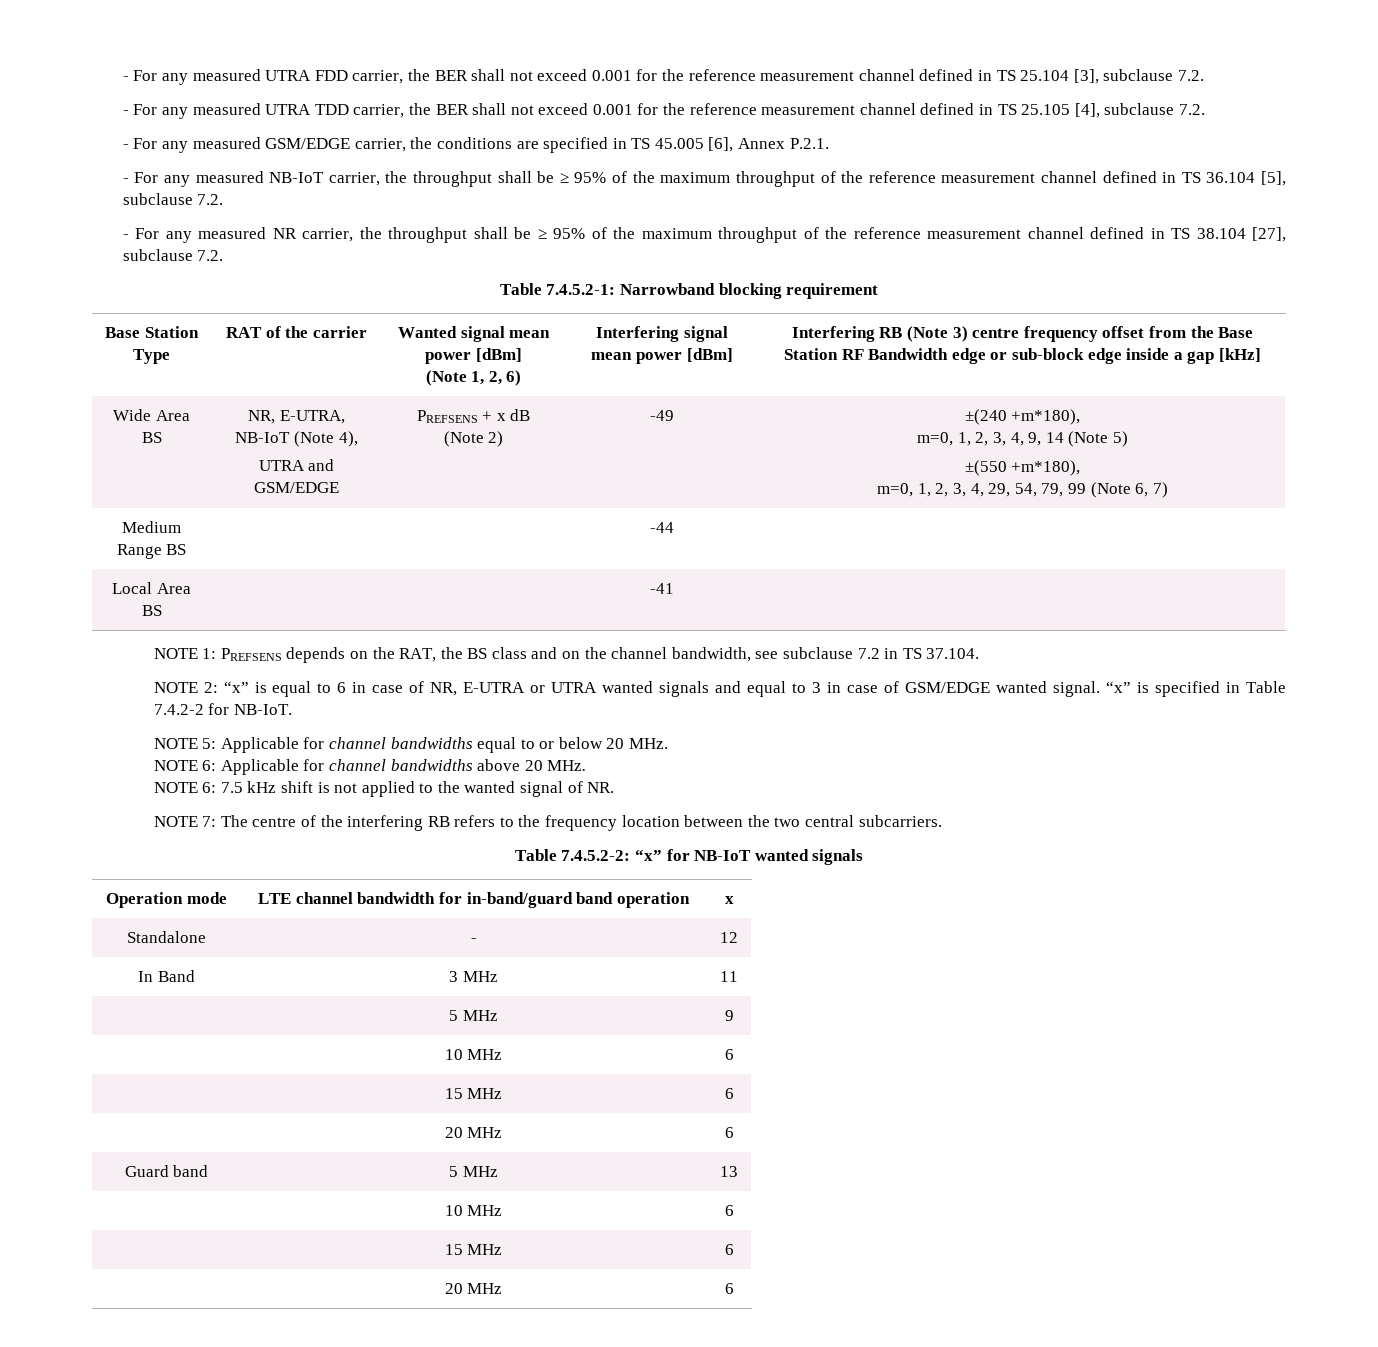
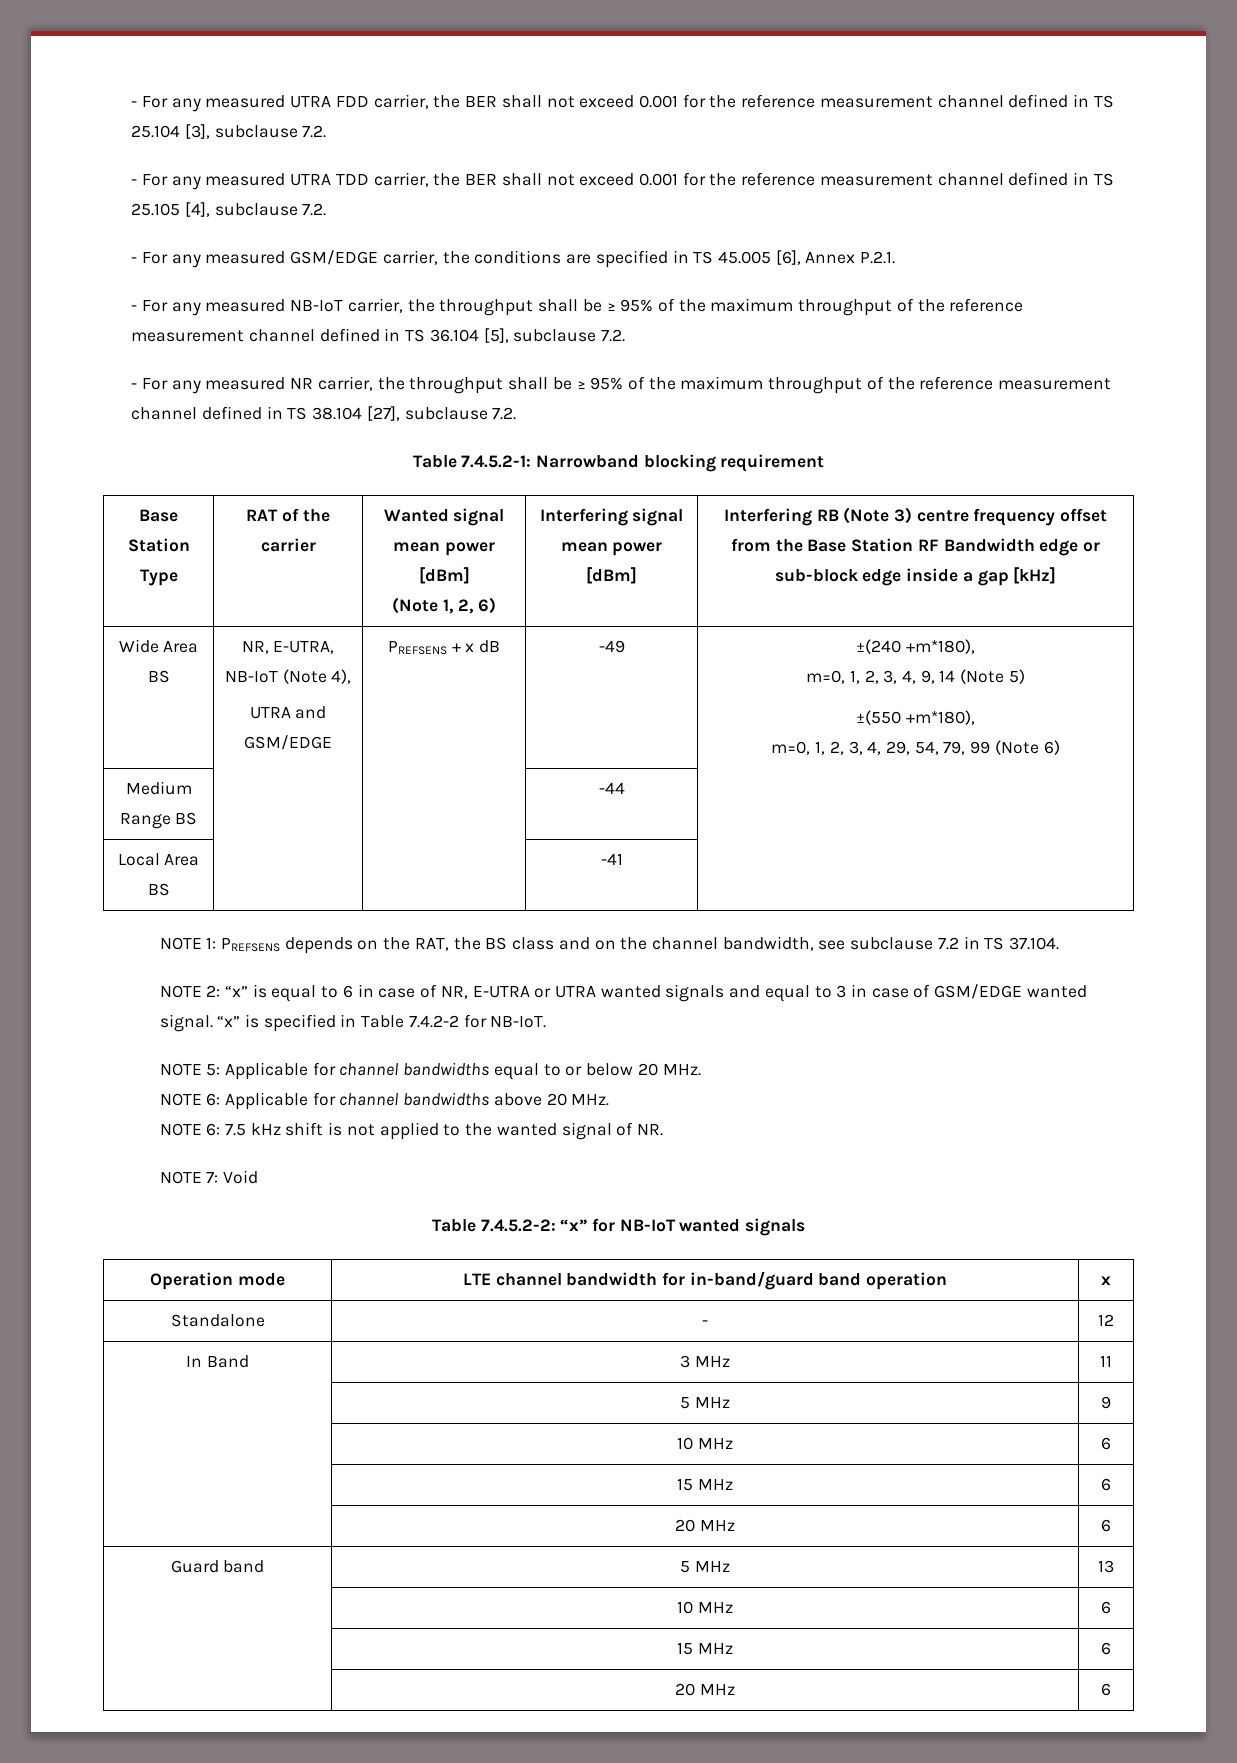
- PREFSENS + x dB (Note 2)
+ PREFSENS + x dB
- m=0, 1, 2, 3, 4, 29, 54, 79, 99 (Note 6, 7)
+ m=0, 1, 2, 3, 4, 29, 54, 79, 99 (Note 6)
- NOTE 7: The centre of the interfering RB refers to the frequency location between the two central subcarriers.
+ NOTE 7: Void

